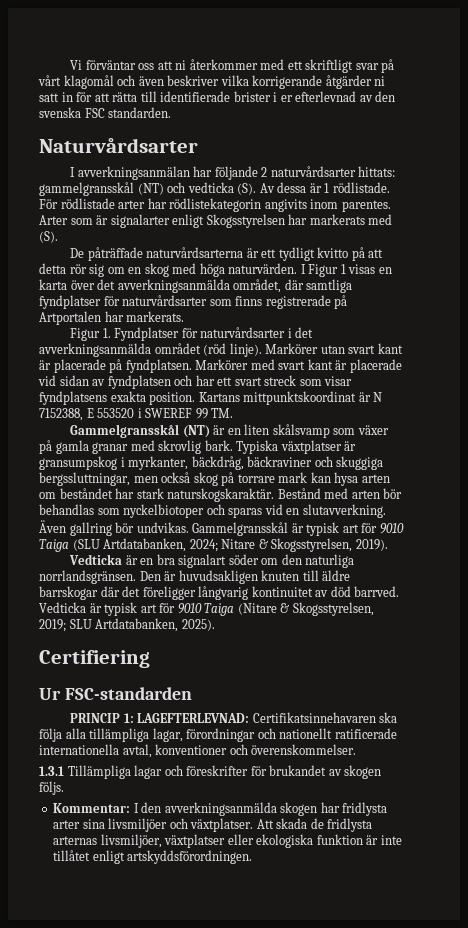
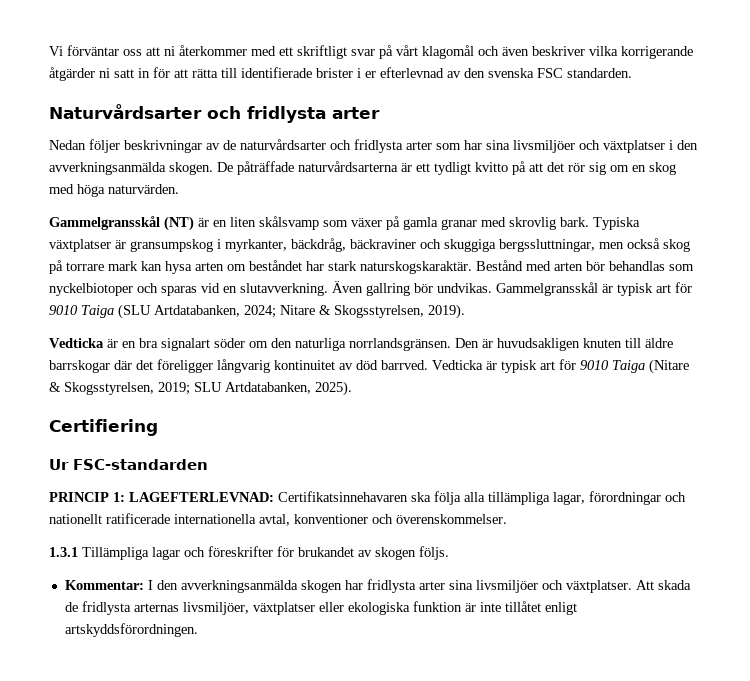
- Naturvårdsarter
- I avverkningsanmälan har följande 2 naturvårdsarter hittats: gammelgransskål (NT) och vedticka (S). Av dessa är 1 rödlistade. För rödlistade arter har rödlistekategorin angivits inom parentes. Arter som är signalarter enligt Skogsstyrelsen har markerats med (S).
- De påträffade naturvårdsarterna är ett tydligt kvitto på att detta rör sig om en skog med höga naturvärden. I Figur 1 visas en karta över det avverkningsanmälda området, där samtliga fyndplatser för naturvårdsarter som finns registrerade på Artportalen har markerats.
- Figur 1. Fyndplatser för naturvårdsarter i det avverkningsanmälda området (röd linje). Markörer utan svart kant är placerade på fyndplatsen. Markörer med svart kant är placerade vid sidan av fyndplatsen och har ett svart streck som visar fyndplatsens exakta position. Kartans mittpunktskoordinat är N 7152388, E 553520 i SWEREF 99 TM.
+ Naturvårdsarter och fridlysta arter
+ Nedan följer beskrivningar av de naturvårdsarter och fridlysta arter som har sina livsmiljöer och växtplatser i den avverkningsanmälda skogen. De påträffade naturvårdsarterna är ett tydligt kvitto på att det rör sig om en skog med höga naturvärden.

